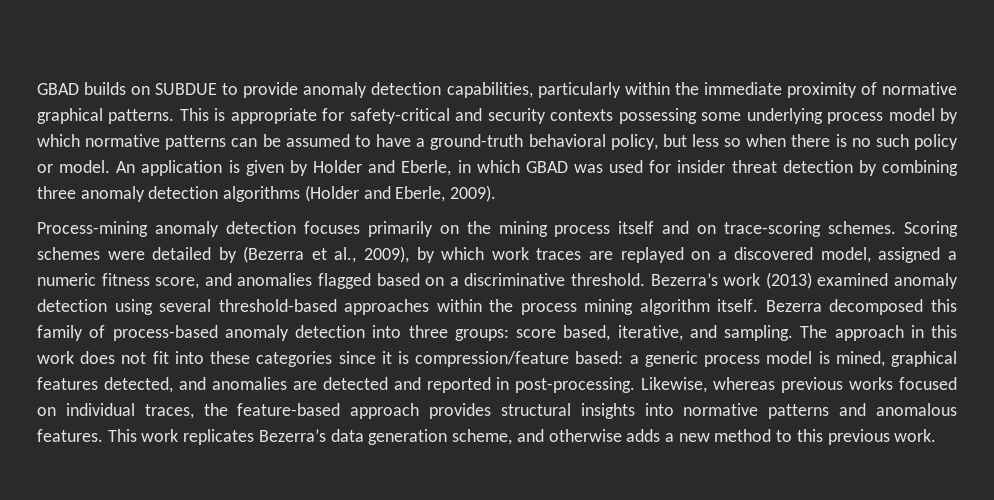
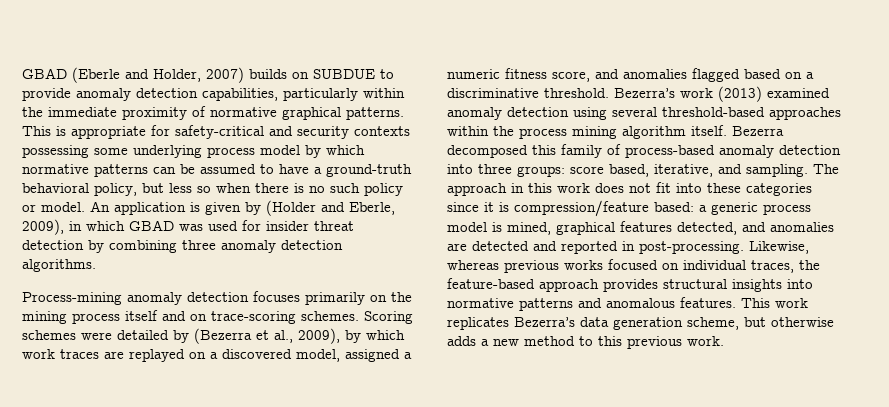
- GBAD builds on SUBDUE to provide anomaly detection capabilities, particularly within the immediate proximity of normative graphical patterns.
+ GBAD (Eberle and Holder, 2007) builds on SUBDUE to provide anomaly detection capabilities, particularly within the immediate proximity of normative graphical patterns.
- An application is given by Holder and Eberle, in which GBAD was used for insider threat detection by combining three anomaly detection algorithms (Holder and Eberle, 2009).
+ An application is given by (Holder and Eberle, 2009), in which GBAD was used for insider threat detection by combining three anomaly detection algorithms.
- This work replicates Bezerra’s data generation scheme, and otherwise adds a new method to this previous work.
+ This work replicates Bezerra’s data generation scheme, but otherwise adds a new method to this previous work.

